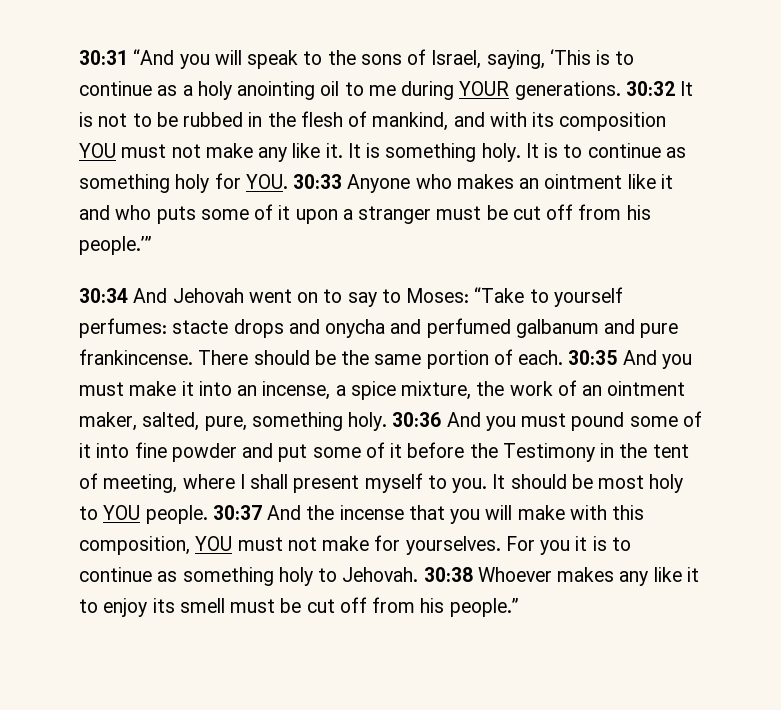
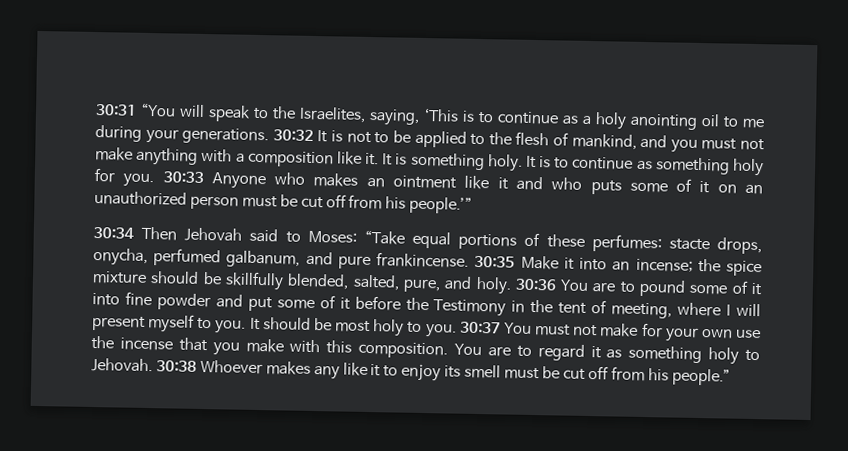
- 30:31 “And you will speak to the sons of Israel, saying, ‘This is to continue as a holy anointing oil to me during YOUR generations.
+ 30:31 “You will speak to the Israelites, saying, ‘This is to continue as a holy anointing oil to me during your generations.
- 30:32 It is not to be rubbed in the flesh of mankind, and with its composition YOU must not make any like it.
+ 30:32 It is not to be applied to the flesh of mankind, and you must not make anything with a composition like it.
- It is to continue as something holy for YOU. 30:33 Anyone who makes an ointment like it and who puts some of it upon a stranger must be cut off from his people.’”
+ It is to continue as something holy for you. 30:33 Anyone who makes an ointment like it and who puts some of it on an unauthorized person must be cut off from his people.’”
- 30:34 And Jehovah went on to say to Moses: “Take to yourself perfumes: stacte drops and onycha and perfumed galbanum and pure frankincense. There should be the same portion of each. 30:35 And you must make it into an incense, a spice mixture, the work of an ointment maker, salted, pure, something holy.
+ 30:34 Then Jehovah said to Moses: “Take equal portions of these perfumes: stacte drops, onycha, perfumed galbanum, and pure frankincense. 30:35 Make it into an incense; the spice mixture should be skillfully blended, salted, pure, and holy.
- 30:36 And you must pound some of it into fine powder and put some of it before the Testimony in the tent of meeting, where I shall present myself to you.
+ 30:36 You are to pound some of it into fine powder and put some of it before the Testimony in the tent of meeting, where I will present myself to you.
- It should be most holy to YOU people. 30:37 And the incense that you will make with this composition, YOU must not make for yourselves. For you it is to continue as something holy to Jehovah.
+ It should be most holy to you. 30:37 You must not make for your own use the incense that you make with this composition. You are to regard it as something holy to Jehovah.

